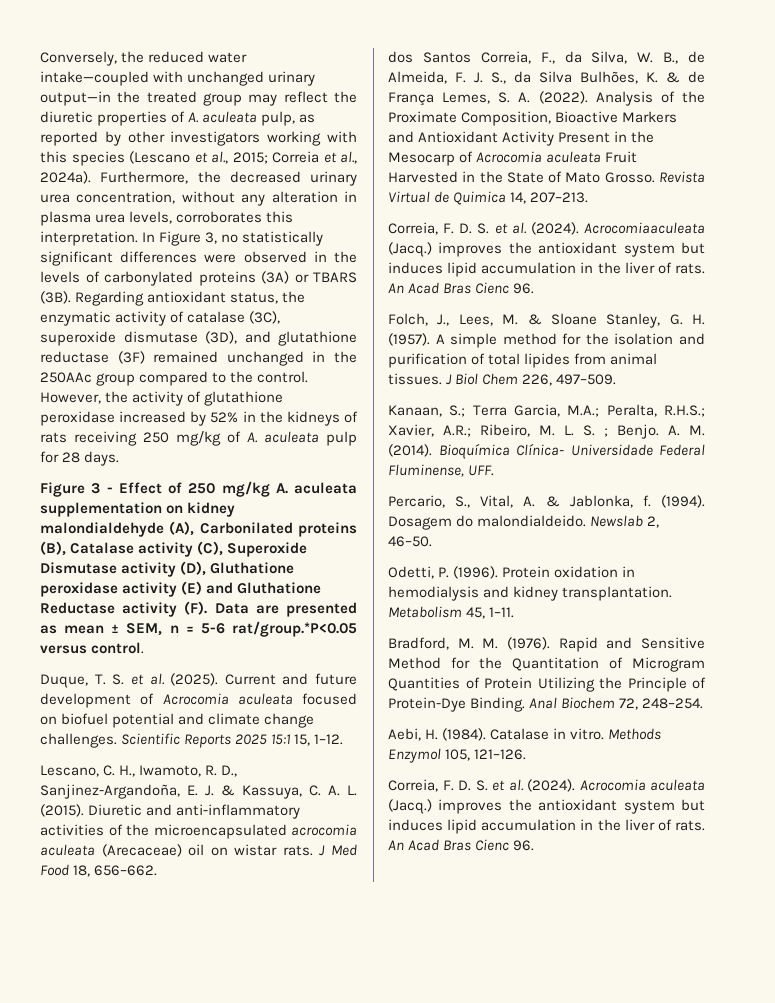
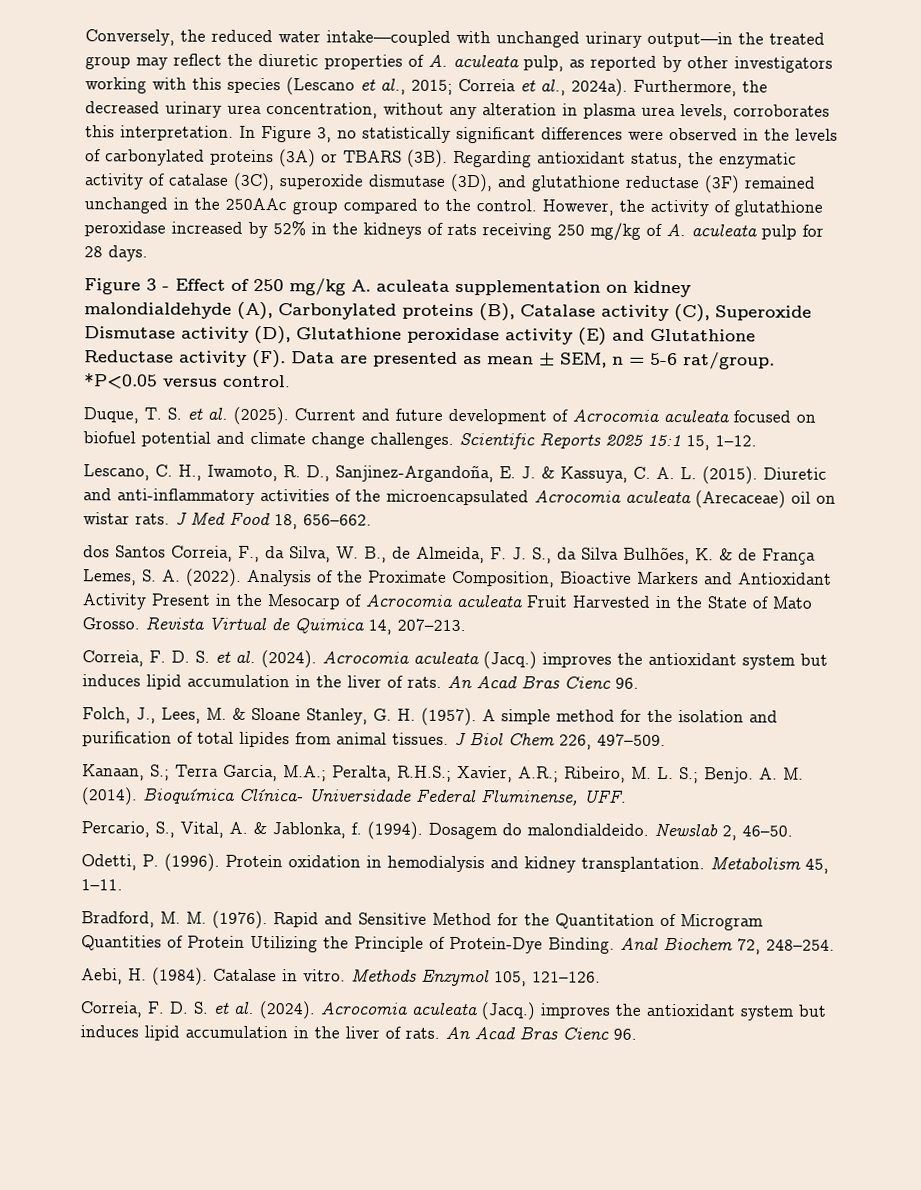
- Figure 3 - Effect of 250 mg/kg A. aculeata supplementation on kidney malondialdehyde (A), Carbonilated proteins (B), Catalase activity (C), Superoxide Dismutase activity (D), Gluthatione peroxidase activity (E) and Gluthatione Reductase activity (F). Data are presented as mean ± SEM, n = 5-6 rat/group.*P<0.05 versus control.
+ Figure 3 - Effect of 250 mg/kg A. aculeata supplementation on kidney malondialdehyde (A), Carbonylated proteins (B), Catalase activity (C), Superoxide Dismutase activity (D), Glutathione peroxidase activity (E) and Glutathione Reductase activity (F). Data are presented as mean ± SEM, n = 5-6 rat/group. *P<0.05 versus control.
- Diuretic and anti-inflammatory activities of the microencapsulated acrocomia aculeata (Arecaceae) oil on wistar rats.
+ Diuretic and anti-inflammatory activities of the microencapsulated Acrocomia aculeata (Arecaceae) oil on wistar rats.
  Revista Virtual de Quimica 14, 207–213.
- Correia, F. D. S. et al. (2024). Acrocomiaaculeata (Jacq.) improves the antioxidant system but induces lipid accumulation in the liver of rats.
+ Correia, F. D. S. et al. (2024). Acrocomia aculeata (Jacq.) improves the antioxidant system but induces lipid accumulation in the liver of rats.
- Kanaan, S.; Terra Garcia, M.A.; Peralta, R.H.S.; Xavier, A.R.; Ribeiro, M. L. S. ; Benjo.
+ Kanaan, S.; Terra Garcia, M.A.; Peralta, R.H.S.; Xavier, A.R.; Ribeiro, M. L. S.; Benjo.

